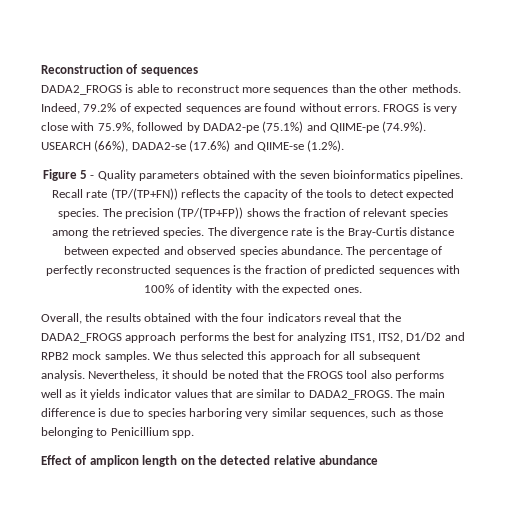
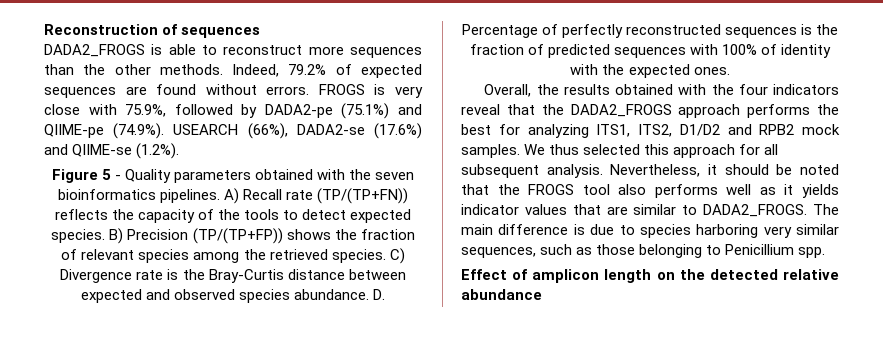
- Recall rate (TP/(TP+FN)) reflects the capacity of the tools to detect expected species.
+ A) Recall rate (TP/(TP+FN)) reflects the capacity of the tools to detect expected species.
- The precision (TP/(TP+FP)) shows the fraction of relevant species among the retrieved species.
+ B) Precision (TP/(TP+FP)) shows the fraction of relevant species among the retrieved species.
- The divergence rate is the Bray-Curtis distance between expected and observed species abundance.
+ C) Divergence rate is the Bray-Curtis distance between expected and observed species abundance.
- The percentage of perfectly reconstructed sequences is the fraction of predicted sequences with 100% of identity with the expected ones.
+ D. Percentage of perfectly reconstructed sequences is the fraction of predicted sequences with 100% of identity with the expected ones.

